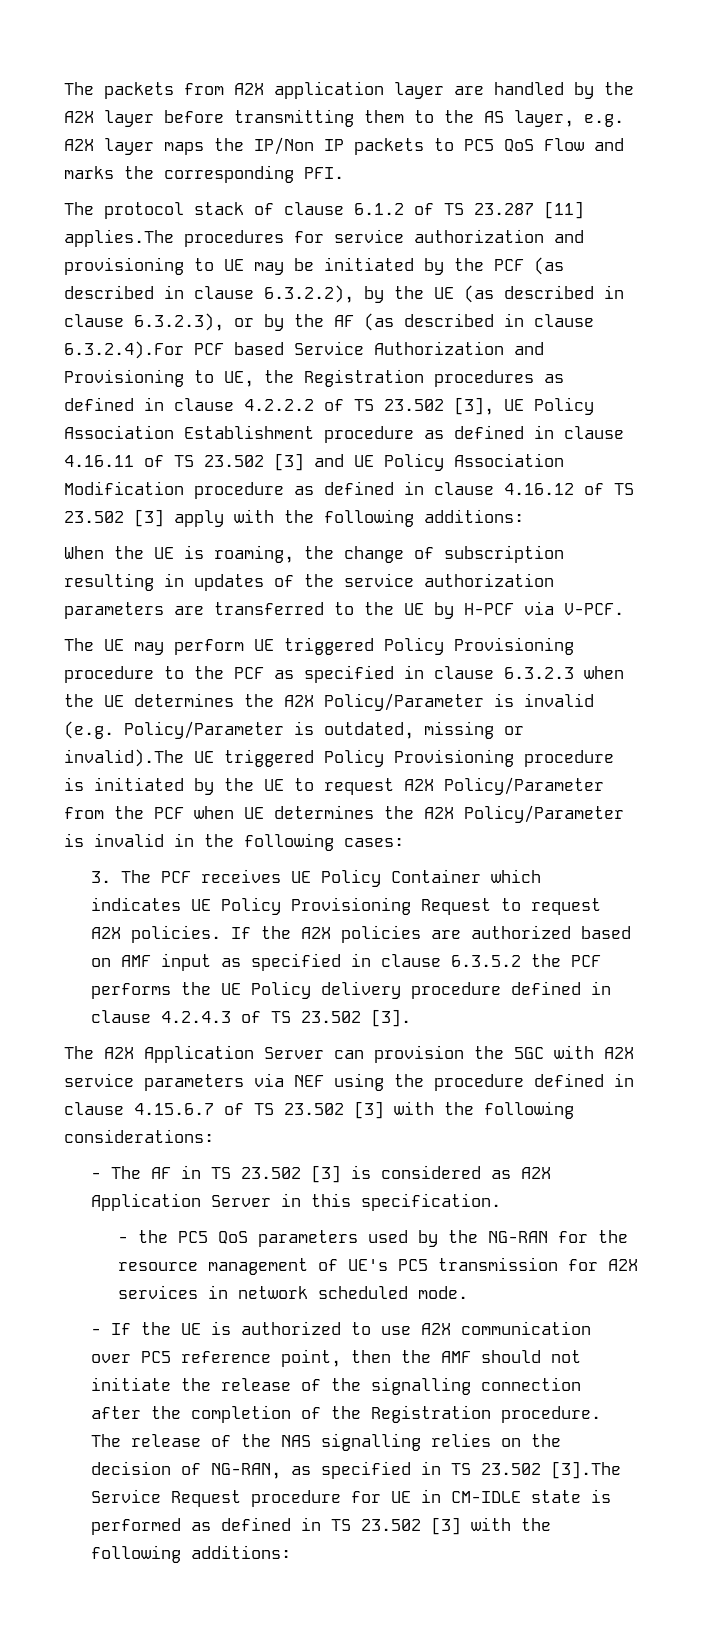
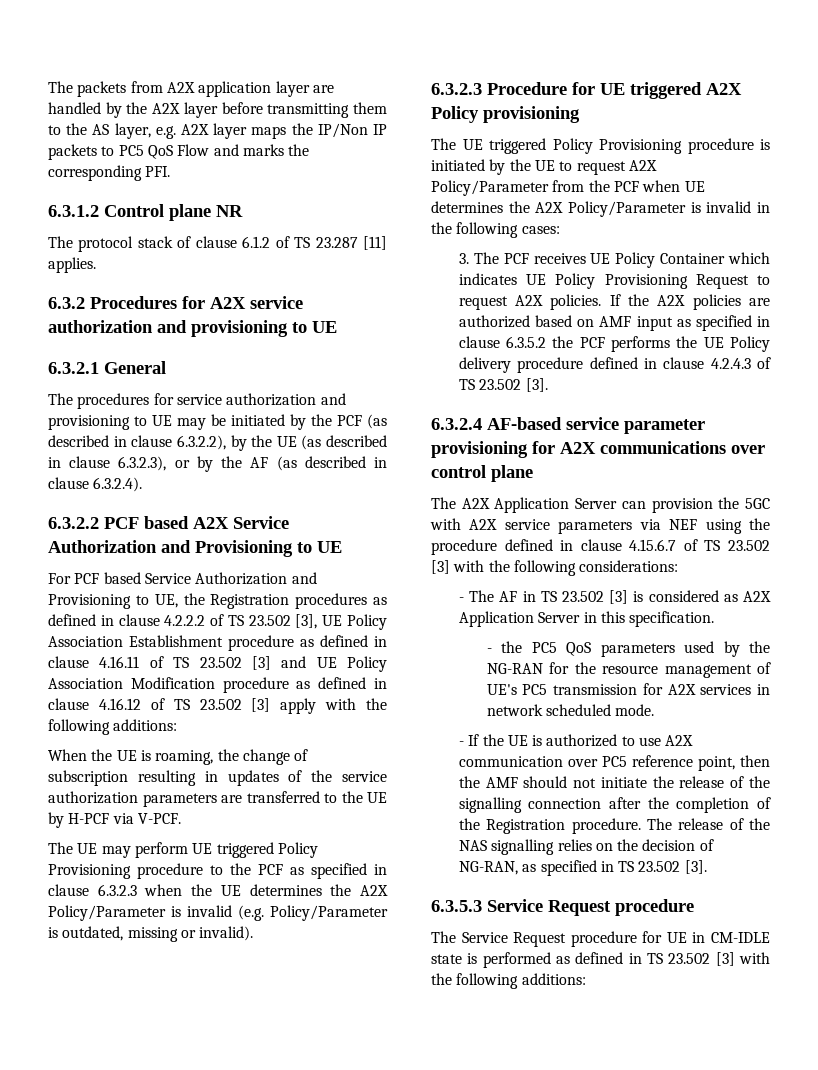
+ 6.3.1.2 Control plane NR
- The protocol stack of clause 6.1.2 of TS 23.287 [11] applies.The procedures for service authorization and provisioning to UE may be initiated by the PCF (as described in clause 6.3.2.2), by the UE (as described in clause 6.3.2.3), or by the AF (as described in clause 6.3.2.4).For PCF based Service Authorization and Provisioning to UE, the Registration procedures as defined in clause 4.2.2.2 of TS 23.502 [3], UE Policy Association Establishment procedure as defined in clause 4.16.11 of TS 23.502 [3] and UE Policy Association Modification procedure as defined in clause 4.16.12 of TS 23.502 [3] apply with the following additions:
+ The protocol stack of clause 6.1.2 of TS 23.287 [11] applies.
+ 6.3.2 Procedures for A2X service authorization and provisioning to UE
+ 6.3.2.1 General
+ The procedures for service authorization and provisioning to UE may be initiated by the PCF (as described in clause 6.3.2.2), by the UE (as described in clause 6.3.2.3), or by the AF (as described in clause 6.3.2.4).
+ 6.3.2.2 PCF based A2X Service Authorization and Provisioning to UE
+ For PCF based Service Authorization and Provisioning to UE, the Registration procedures as defined in clause 4.2.2.2 of TS 23.502 [3], UE Policy Association Establishment procedure as defined in clause 4.16.11 of TS 23.502 [3] and UE Policy Association Modification procedure as defined in clause 4.16.12 of TS 23.502 [3] apply with the following additions:
- The UE may perform UE triggered Policy Provisioning procedure to the PCF as specified in clause 6.3.2.3 when the UE determines the A2X Policy/Parameter is invalid (e.g. Policy/Parameter is outdated, missing or invalid).The UE triggered Policy Provisioning procedure is initiated by the UE to request A2X Policy/Parameter from the PCF when UE determines the A2X Policy/Parameter is invalid in the following cases:
+ The UE may perform UE triggered Policy Provisioning procedure to the PCF as specified in clause 6.3.2.3 when the UE determines the A2X Policy/Parameter is invalid (e.g. Policy/Parameter is outdated, missing or invalid).
+ 6.3.2.3 Procedure for UE triggered A2X Policy provisioning
+ The UE triggered Policy Provisioning procedure is initiated by the UE to request A2X Policy/Parameter from the PCF when UE determines the A2X Policy/Parameter is invalid in the following cases:
+ 6.3.2.4 AF-based service parameter provisioning for A2X communications over control plane
- The release of the NAS signalling relies on the decision of NG-RAN, as specified in TS 23.502 [3].The Service Request procedure for UE in CM-IDLE state is performed as defined in TS 23.502 [3] with the following additions:
+ The release of the NAS signalling relies on the decision of NG-RAN, as specified in TS 23.502 [3].
+ 6.3.5.3 Service Request procedure
+ The Service Request procedure for UE in CM-IDLE state is performed as defined in TS 23.502 [3] with the following additions:

